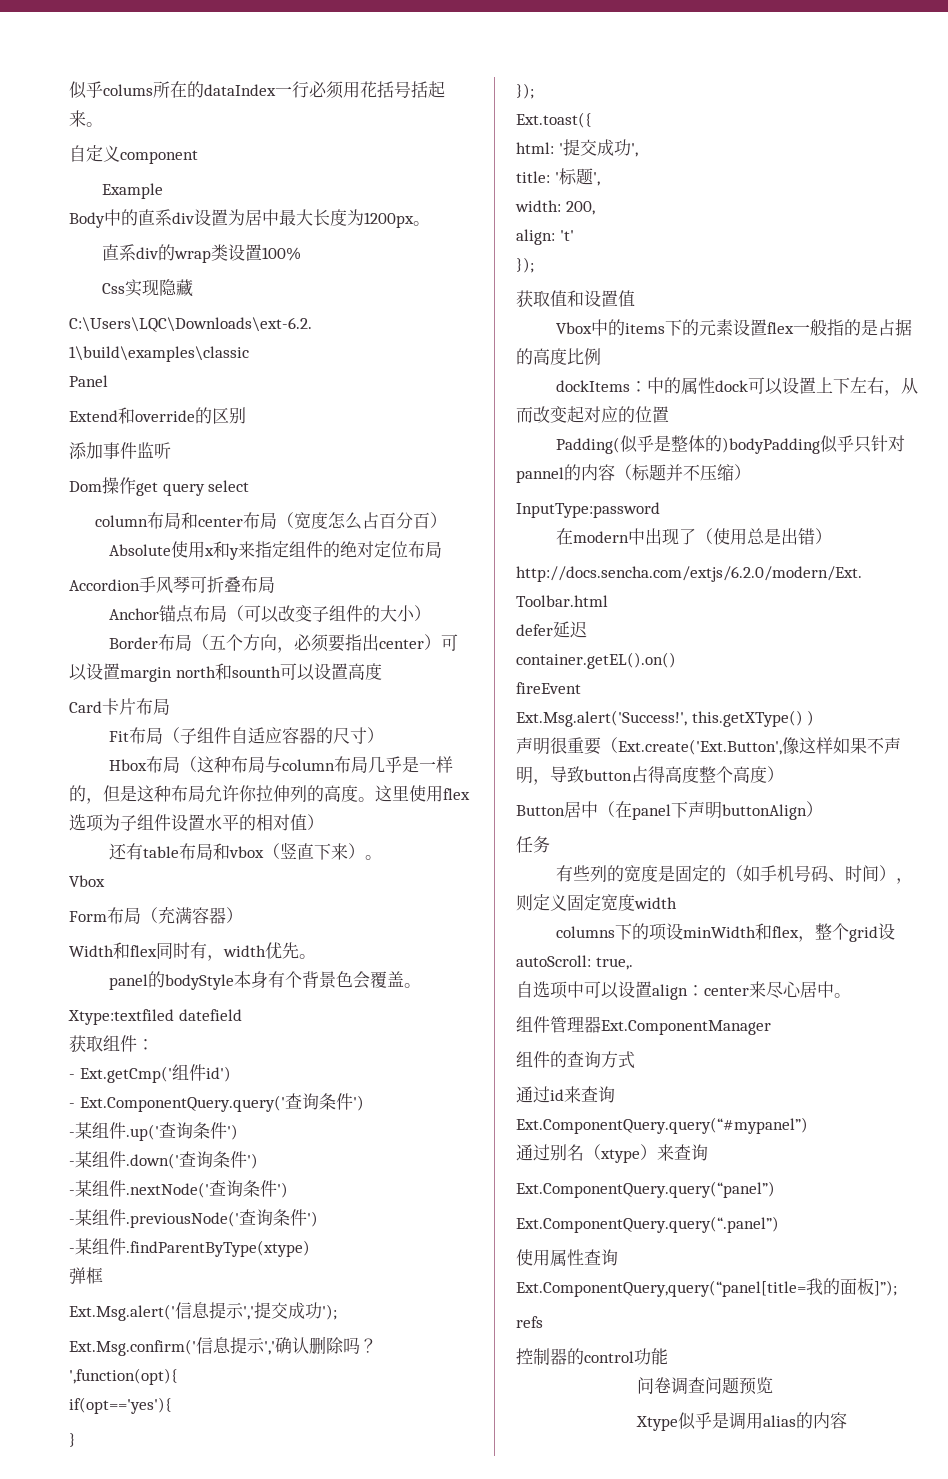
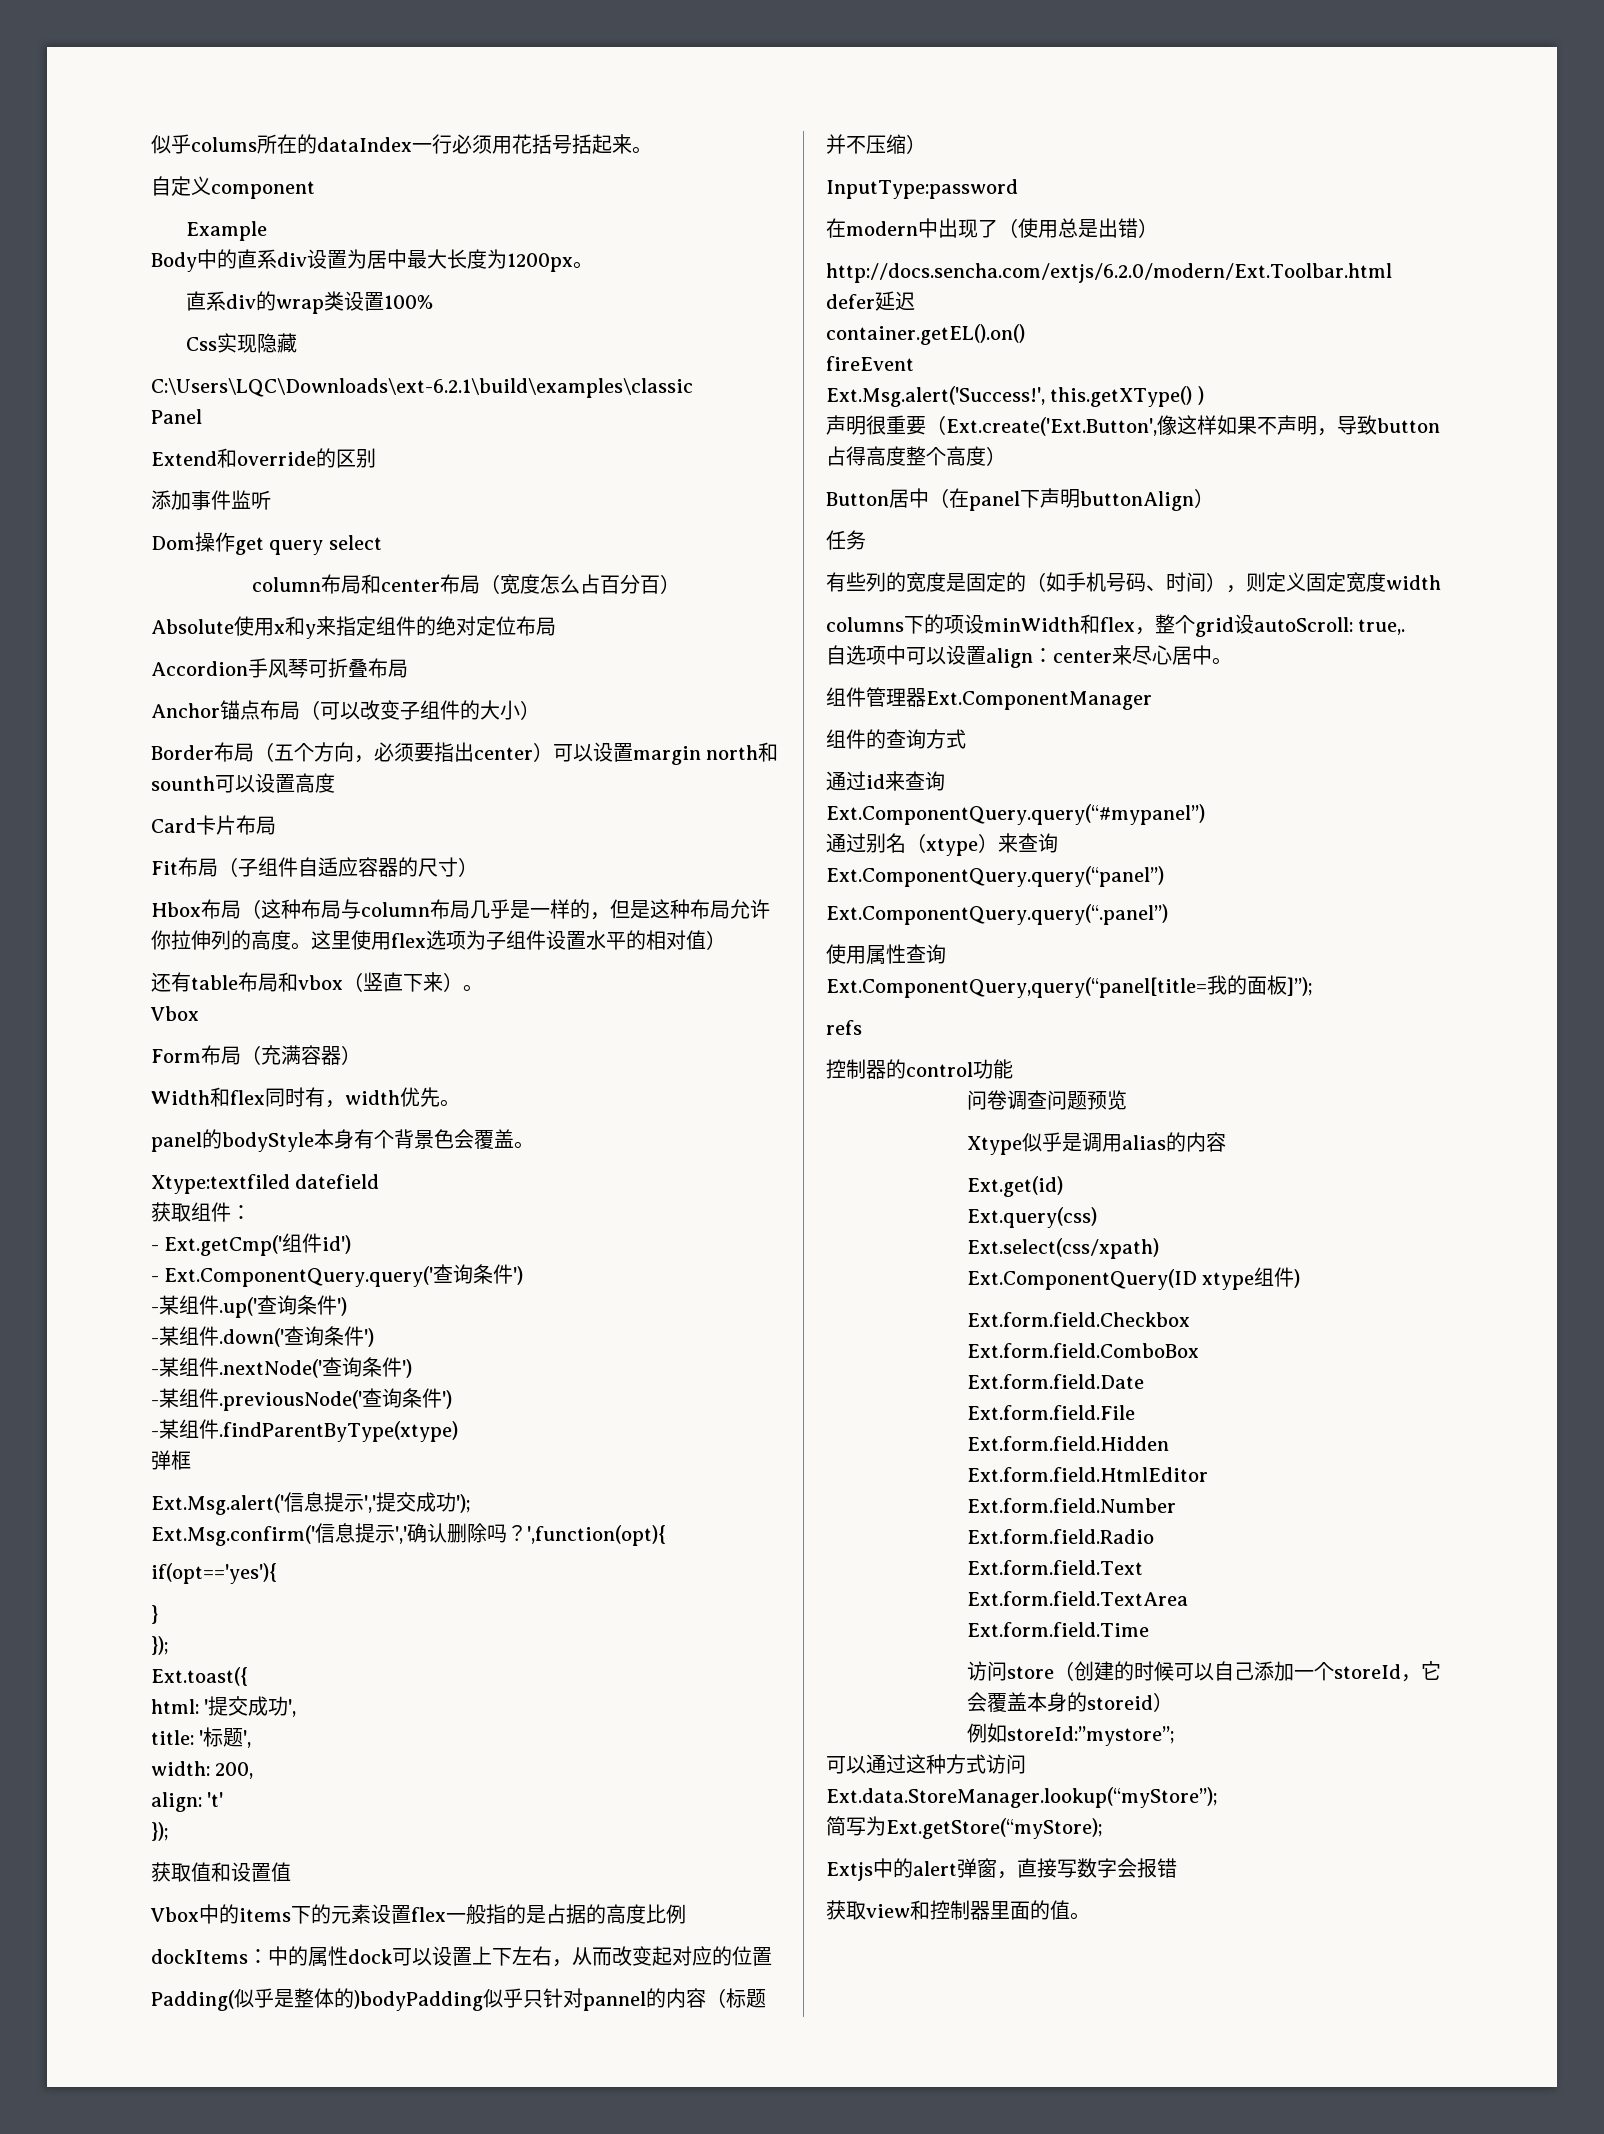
+ Ext.get(id)
+ Ext.query(css)
+ Ext.select(css/xpath)
+ Ext.ComponentQuery(ID xtype组件)
+ Ext.form.field.Checkbox
+ Ext.form.field.ComboBox
+ Ext.form.field.Date
+ Ext.form.field.File
+ Ext.form.field.Hidden
+ Ext.form.field.HtmlEditor
+ Ext.form.field.Number
+ Ext.form.field.Radio
+ Ext.form.field.Text
+ Ext.form.field.TextArea
+ Ext.form.field.Time
+ 访问store（创建的时候可以自己添加一个storeId，它会覆盖本身的storeid）
+ 例如storeId:”mystore”;
+ 可以通过这种方式访问
+ Ext.data.StoreManager.lookup(“myStore”);
+ 简写为Ext.getStore(“myStore);
+ Extjs中的alert弹窗，直接写数字会报错
+ 获取view和控制器里面的值。

